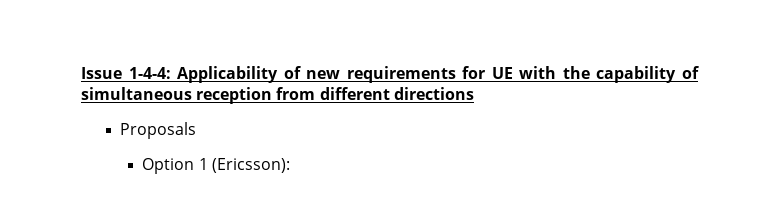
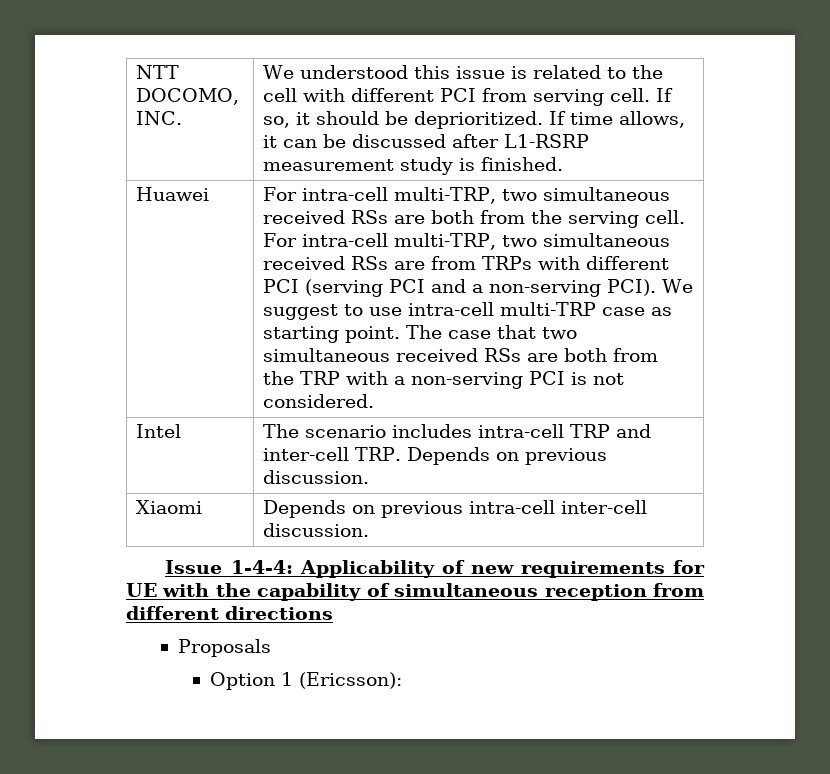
+ NTT DOCOMO, INC. | We understood this issue is related to the cell with different PCI from serving cell. If so, it should be deprioritized. If time allows, it can be discussed after L1-RSRP measurement study is finished.
+ Huawei | For intra-cell multi-TRP, two simultaneous received RSs are both from the serving cell. For intra-cell multi-TRP, two simultaneous received RSs are from TRPs with different PCI (serving PCI and a non-serving PCI). We suggest to use intra-cell multi-TRP case as starting point. The case that two simultaneous received RSs are both from the TRP with a non-serving PCI is not considered.
+ Intel | The scenario includes intra-cell TRP and inter-cell TRP. Depends on previous discussion.
+ Xiaomi | Depends on previous intra-cell inter-cell discussion.

